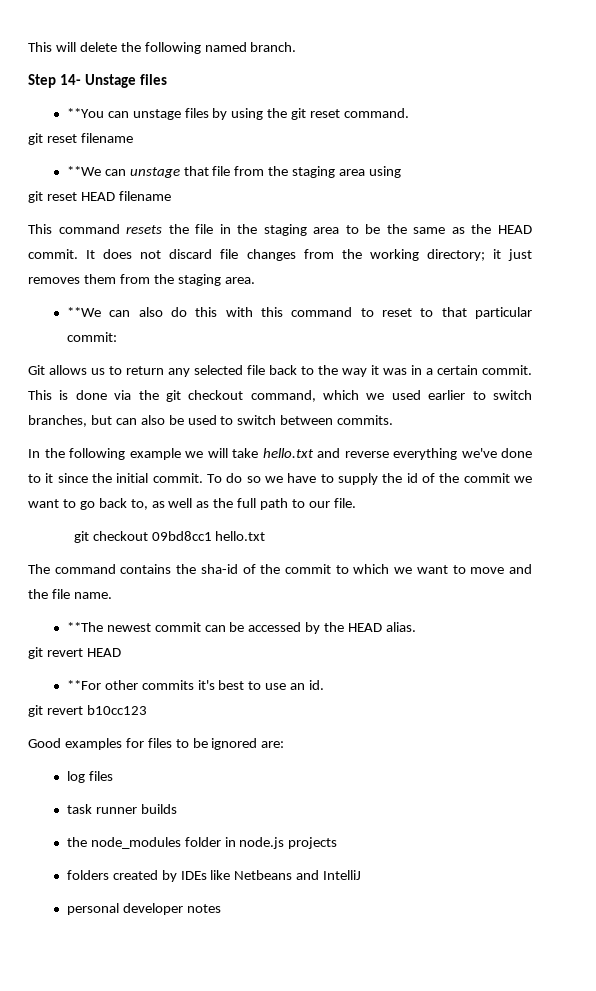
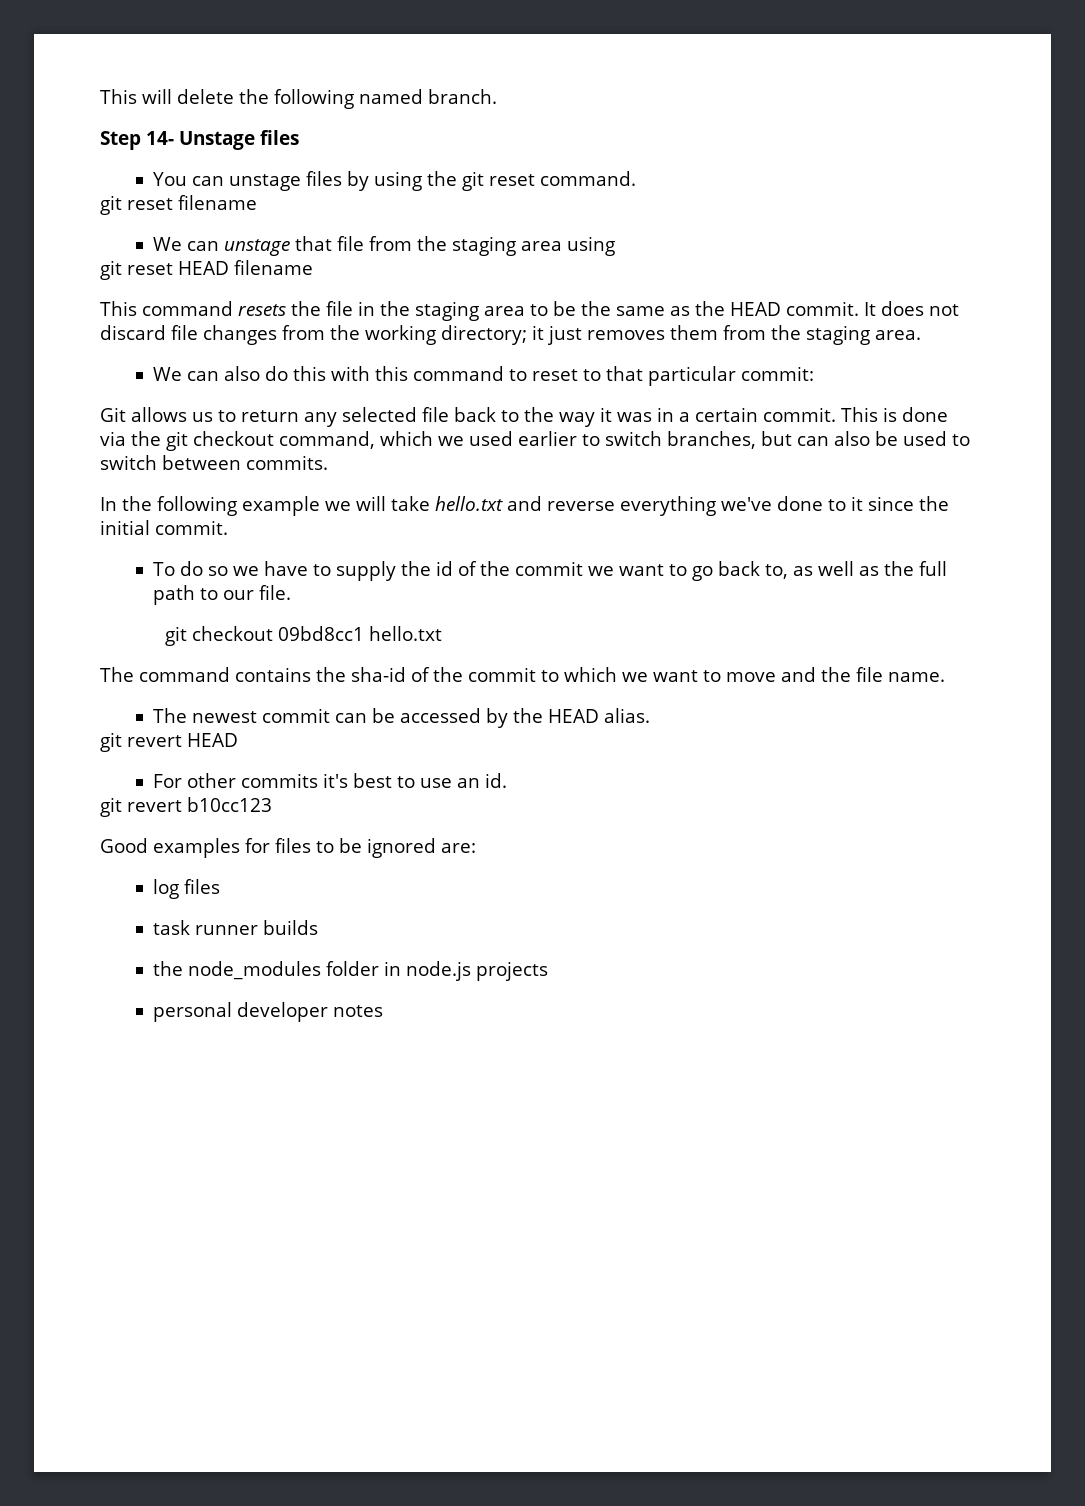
- **You can unstage files by using the git reset command.
+ You can unstage files by using the git reset command.
- **We can unstage that file from the staging area using
+ We can unstage that file from the staging area using
- **We can also do this with this command to reset to that particular commit:
+ We can also do this with this command to reset to that particular commit:
- In the following example we will take hello.txt and reverse everything we've done to it since the initial commit. To do so we have to supply the id of the commit we want to go back to, as well as the full path to our file.
+ In the following example we will take hello.txt and reverse everything we've done to it since the initial commit.
+ To do so we have to supply the id of the commit we want to go back to, as well as the full path to our file.
- **The newest commit can be accessed by the HEAD alias.
+ The newest commit can be accessed by the HEAD alias.
- **For other commits it's best to use an id.
+ For other commits it's best to use an id.
- folders created by IDEs like Netbeans and IntelliJ

